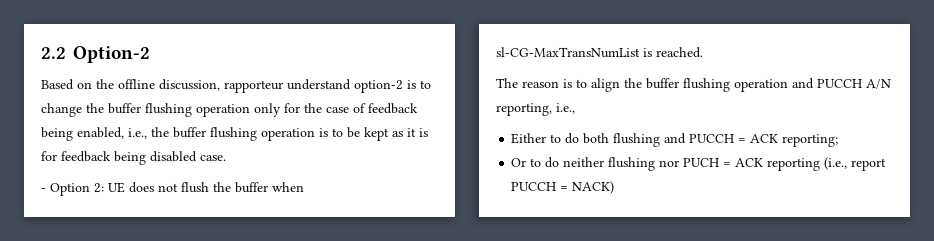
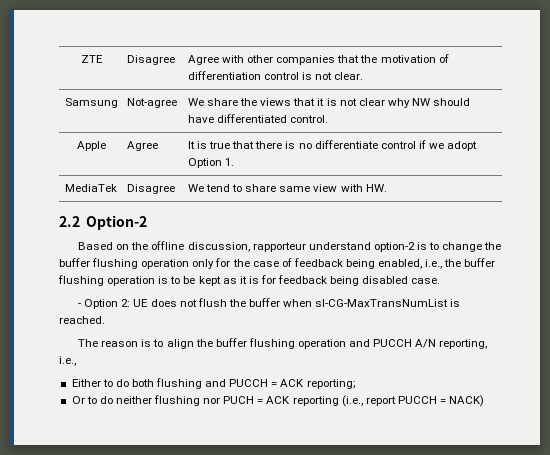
+ ZTE | Disagree | Agree with other companies that the motivation of differentiation control is not clear.
+ Samsung | Not-agree | We share the views that it is not clear why NW should have differentiated control.
+ Apple | Agree | It is true that there is no differentiate control if we adopt Option 1.
+ MediaTek | Disagree | We tend to share same view with HW.

